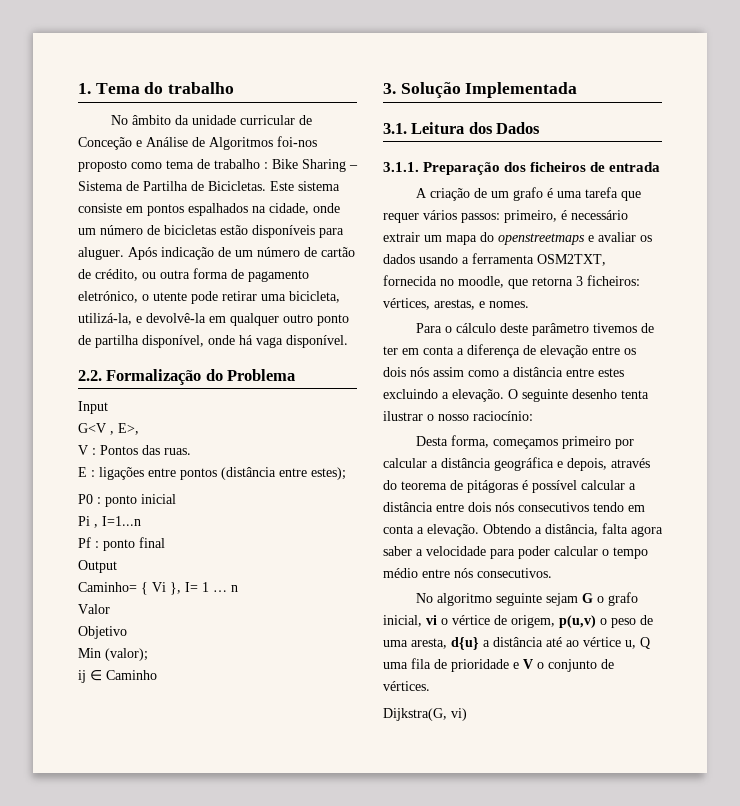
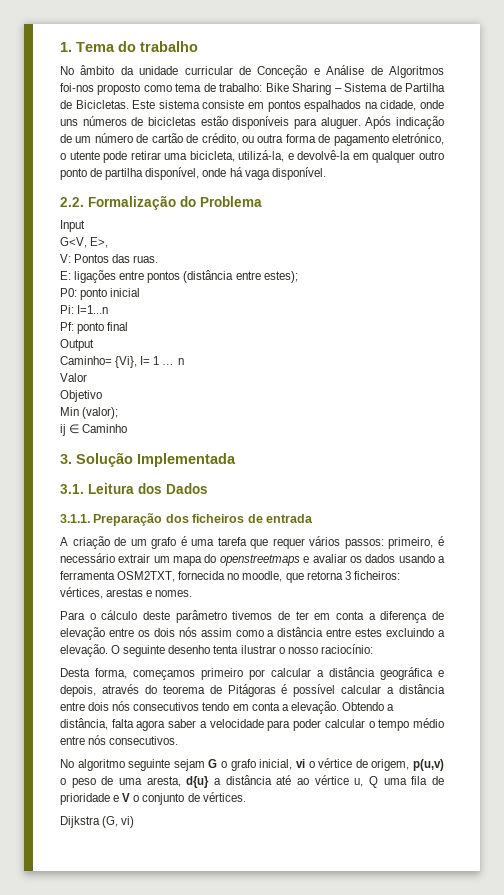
- No âmbito da unidade curricular de Conceção e Análise de Algoritmos foi-nos proposto como tema de trabalho : Bike Sharing – Sistema de Partilha de Bicicletas.
+ No âmbito da unidade curricular de Conceção e Análise de Algoritmos foi-nos proposto como tema de trabalho: Bike Sharing – Sistema de Partilha de Bicicletas.
- Este sistema consiste em pontos espalhados na cidade, onde um número de bicicletas estão disponíveis para aluguer.
+ Este sistema consiste em pontos espalhados na cidade, onde uns números de bicicletas estão disponíveis para aluguer.
- G<V , E>,
+ G<V, E>,
- V : Pontos das ruas.
+ V: Pontos das ruas.
- E : ligações entre pontos (distância entre estes);
+ E: ligações entre pontos (distância entre estes);
- P0 : ponto inicial
+ P0: ponto inicial
- Pi , I=1...n
+ Pi: I=1...n
- Pf : ponto final
+ Pf: ponto final
- Caminho= { Vi }, I= 1 … n
+ Caminho= {Vi}, I= 1 … n
- A criação de um grafo é uma tarefa que requer vários passos: primeiro, é necessário extrair um mapa do openstreetmaps e avaliar os dados usando a ferramenta OSM2TXT, fornecida no moodle, que retorna 3 ficheiros: vértices, arestas, e nomes.
+ A criação de um grafo é uma tarefa que requer vários passos: primeiro, é necessário extrair um mapa do openstreetmaps e avaliar os dados usando a ferramenta OSM2TXT, fornecida no moodle, que retorna 3 ficheiros: vértices, arestas e nomes.
- Desta forma, começamos primeiro por calcular a distância geográfica e depois, através do teorema de pitágoras é possível calcular a distância entre dois nós consecutivos tendo em conta a elevação.
+ Desta forma, começamos primeiro por calcular a distância geográfica e depois, através do teorema de Pitágoras é possível calcular a distância entre dois nós consecutivos tendo em conta a elevação.
- Dijkstra(G, vi)
+ Dijkstra (G, vi)

